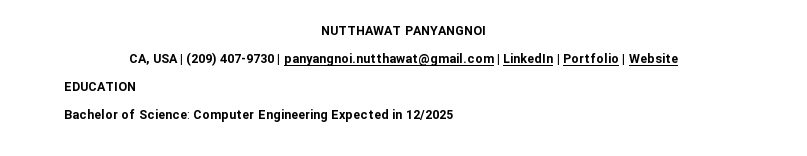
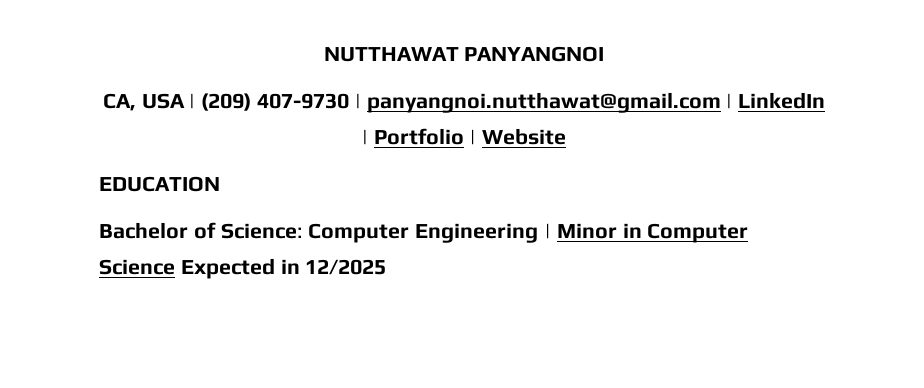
- Bachelor of Science: Computer Engineering Expected in 12/2025
+ Bachelor of Science: Computer Engineering | Minor in Computer Science Expected in 12/2025

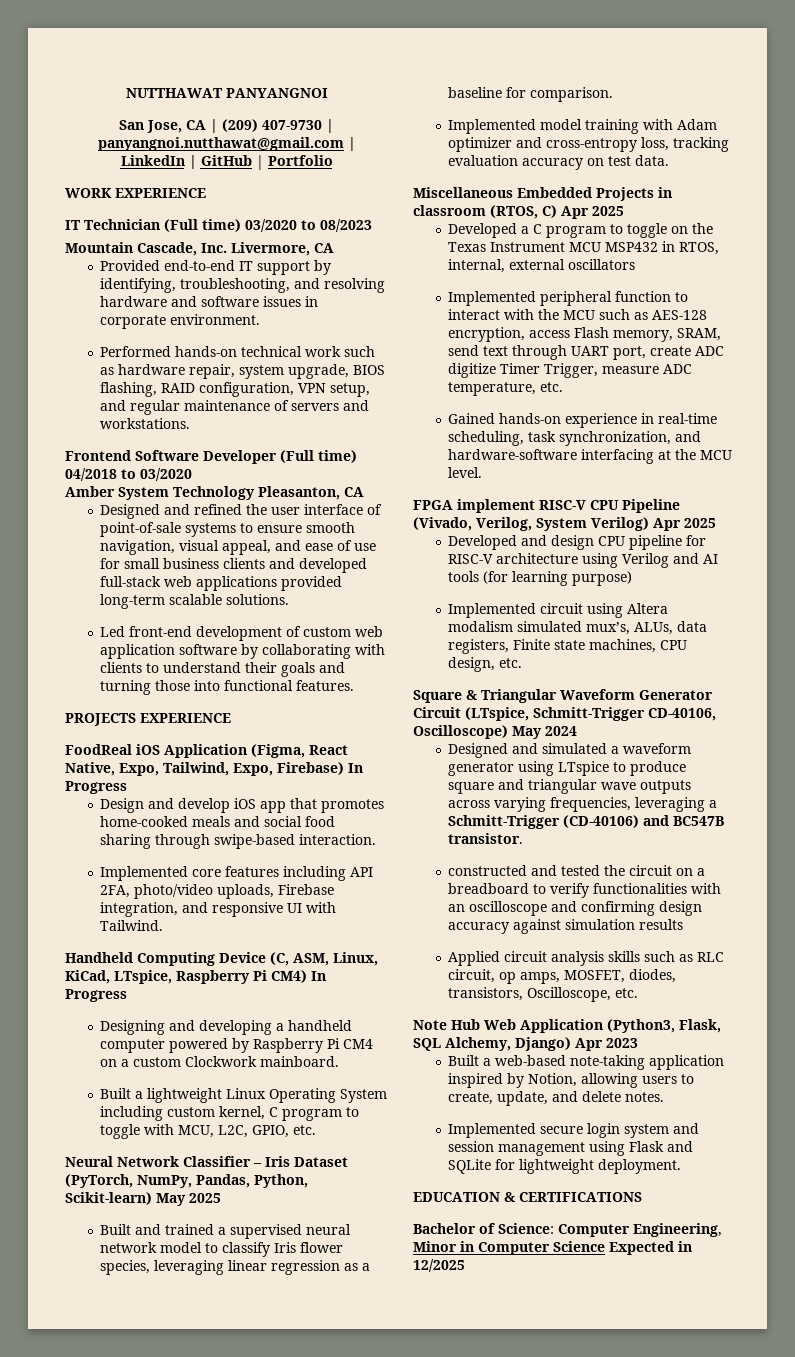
- CA, USA | (209) 407-9730 | panyangnoi.nutthawat@gmail.com | LinkedIn | Portfolio | Website
+ San Jose, CA | (209) 407-9730 | panyangnoi.nutthawat@gmail.com | LinkedIn | GitHub | Portfolio
+ WORK EXPERIENCE
+ IT Technician (Full time) 03/2020 to 08/2023
+ Mountain Cascade, Inc. Livermore, CA
+ Provided end-to-end IT support by identifying, troubleshooting, and resolving hardware and software issues in corporate environment.
+ Performed hands-on technical work such as hardware repair, system upgrade, BIOS flashing, RAID configuration, VPN setup, and regular maintenance of servers and workstations.
+ Frontend Software Developer (Full time) 04/2018 to 03/2020
+ Amber System Technology Pleasanton, CA
+ Designed and refined the user interface of point-of-sale systems to ensure smooth navigation, visual appeal, and ease of use for small business clients and developed full-stack web applications provided long-term scalable solutions.
+ Led front-end development of custom web application software by collaborating with clients to understand their goals and turning those into functional features.
+ PROJECTS EXPERIENCE
+ FoodReal iOS Application (Figma, React Native, Expo, Tailwind, Expo, Firebase) In Progress
+ Design and develop iOS app that promotes home-cooked meals and social food sharing through swipe-based interaction.
+ Implemented core features including API 2FA, photo/video uploads, Firebase integration, and responsive UI with Tailwind.
+ Handheld Computing Device (C, ASM, Linux, KiCad, LTspice, Raspberry Pi CM4) In Progress
+ Designing and developing a handheld computer powered by Raspberry Pi CM4 on a custom Clockwork mainboard.
+ Built a lightweight Linux Operating System including custom kernel, C program to toggle with MCU, L2C, GPIO, etc.
+ Neural Network Classifier – Iris Dataset (PyTorch, NumPy, Pandas, Python, Scikit-learn) May 2025
+ Built and trained a supervised neural network model to classify Iris flower species, leveraging linear regression as a baseline for comparison.
+ Implemented model training with Adam optimizer and cross-entropy loss, tracking evaluation accuracy on test data.
+ Miscellaneous Embedded Projects in classroom (RTOS, C) Apr 2025
+ Developed a C program to toggle on the Texas Instrument MCU MSP432 in RTOS, internal, external oscillators
+ Implemented peripheral function to interact with the MCU such as AES-128 encryption, access Flash memory, SRAM, send text through UART port, create ADC digitize Timer Trigger, measure ADC temperature, etc.
+ Gained hands-on experience in real-time scheduling, task synchronization, and hardware-software interfacing at the MCU level.
+ FPGA implement RISC-V CPU Pipeline (Vivado, Verilog, System Verilog) Apr 2025
+ Developed and design CPU pipeline for RISC-V architecture using Verilog and AI tools (for learning purpose)
+ Implemented circuit using Altera modalism simulated mux’s, ALUs, data registers, Finite state machines, CPU design, etc.
+ Square & Triangular Waveform Generator Circuit (LTspice, Schmitt-Trigger CD-40106, Oscilloscope) May 2024
+ Designed and simulated a waveform generator using LTspice to produce square and triangular wave outputs across varying frequencies, leveraging a Schmitt-Trigger (CD-40106) and BC547B transistor.
+ constructed and tested the circuit on a breadboard to verify functionalities with an oscilloscope and confirming design accuracy against simulation results
+ Applied circuit analysis skills such as RLC circuit, op amps, MOSFET, diodes, transistors, Oscilloscope, etc.
+ Note Hub Web Application (Python3, Flask, SQL Alchemy, Django) Apr 2023
+ Built a web-based note-taking application inspired by Notion, allowing users to create, update, and delete notes.
+ Implemented secure login system and session management using Flask and SQLite for lightweight deployment.
- EDUCATION
+ EDUCATION & CERTIFICATIONS
- Bachelor of Science: Computer Engineering | Minor in Computer Science Expected in 12/2025
+ Bachelor of Science: Computer Engineering, Minor in Computer Science Expected in 12/2025

